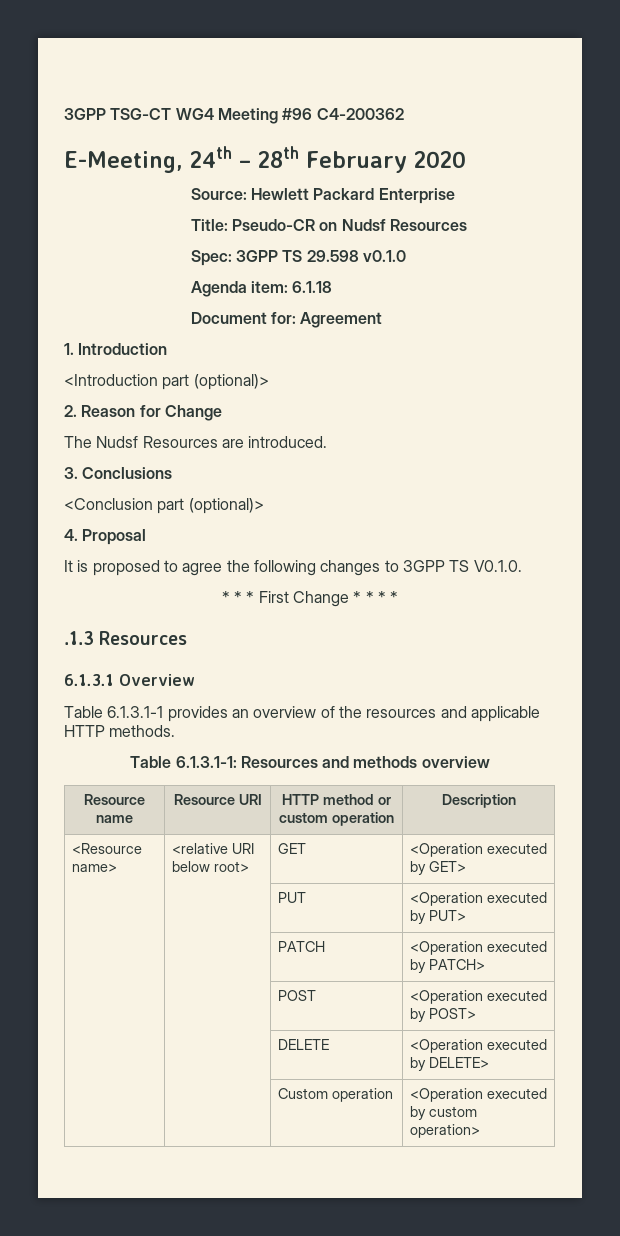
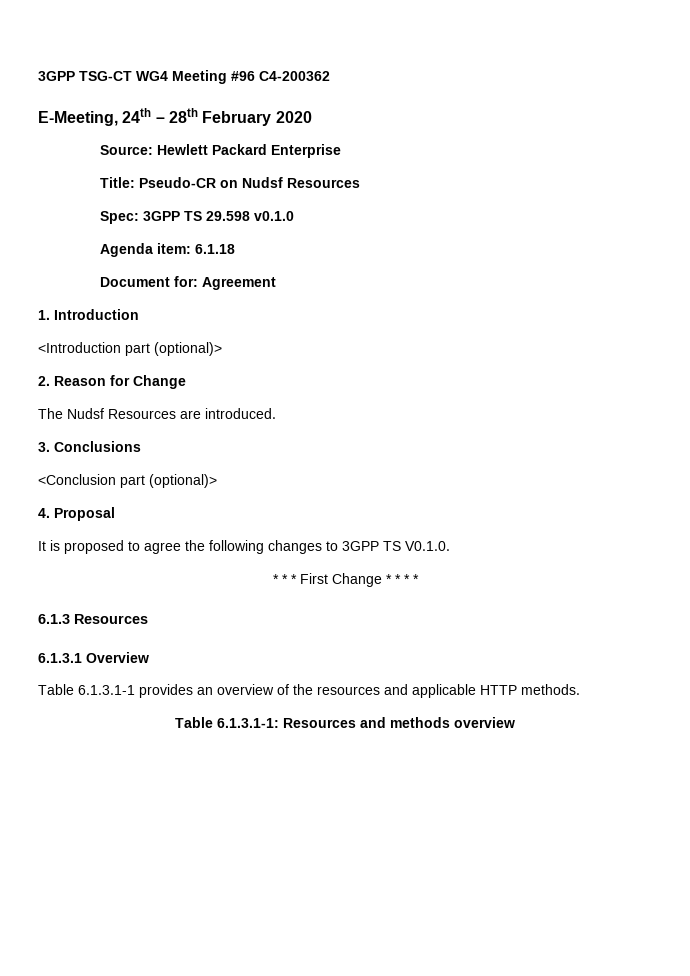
- .1.3 Resources
+ 6.1.3 Resources
- Resource name | Resource URI | HTTP method or custom operation | Description
- <Resource name> | <relative URI below root> | GET | <Operation executed by GET>
- | | PUT | <Operation executed by PUT>
- | | PATCH | <Operation executed by PATCH>
- | | POST | <Operation executed by POST>
- | | DELETE | <Operation executed by DELETE>
- | | Custom operation | <Operation executed by custom operation>

